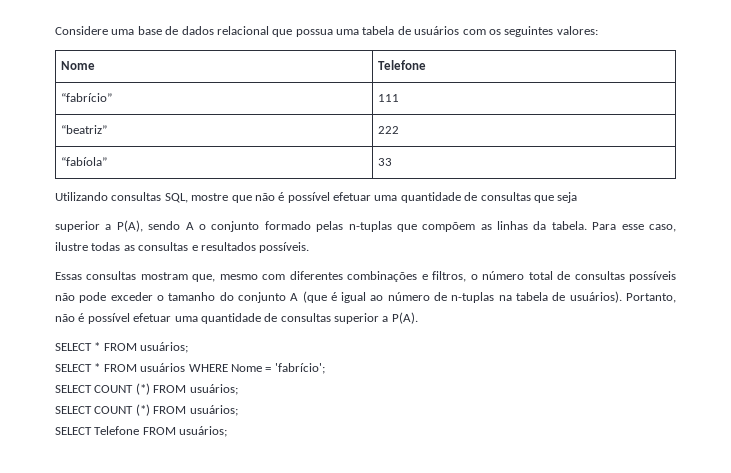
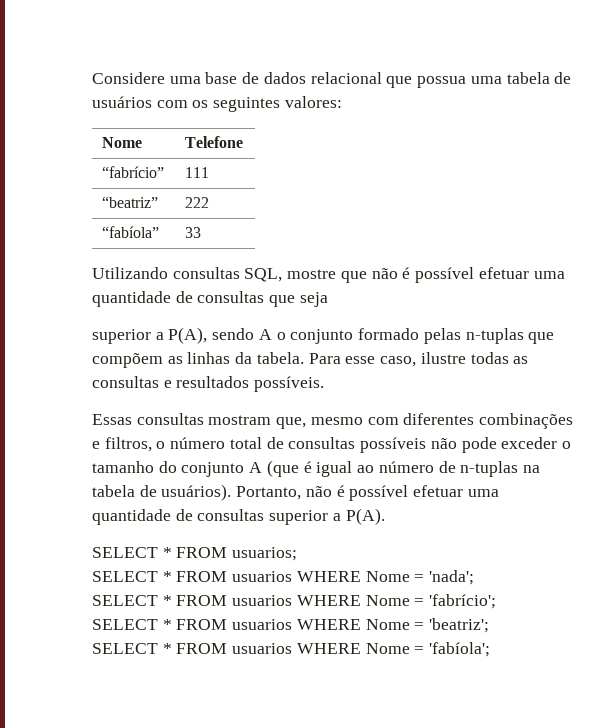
- SELECT * FROM usuários;
- SELECT * FROM usuários WHERE Nome = 'fabrício';
- SELECT COUNT (*) FROM usuários;
- SELECT COUNT (*) FROM usuários;
- SELECT Telefone FROM usuários;
+ SELECT * FROM usuarios;
+ SELECT * FROM usuarios WHERE Nome = 'nada';
+ SELECT * FROM usuarios WHERE Nome = 'fabrício';
+ SELECT * FROM usuarios WHERE Nome = 'beatriz';
+ SELECT * FROM usuarios WHERE Nome = 'fabíola';

